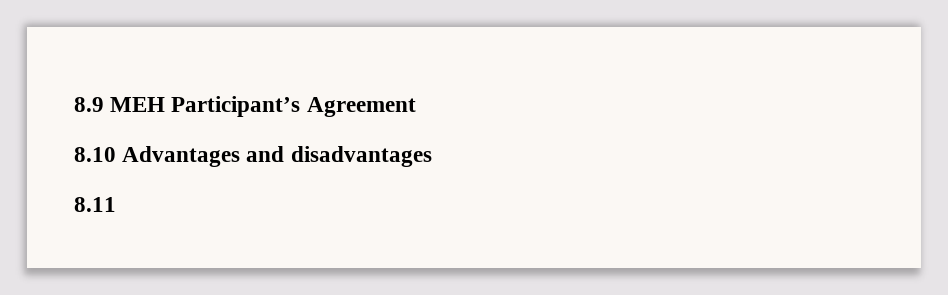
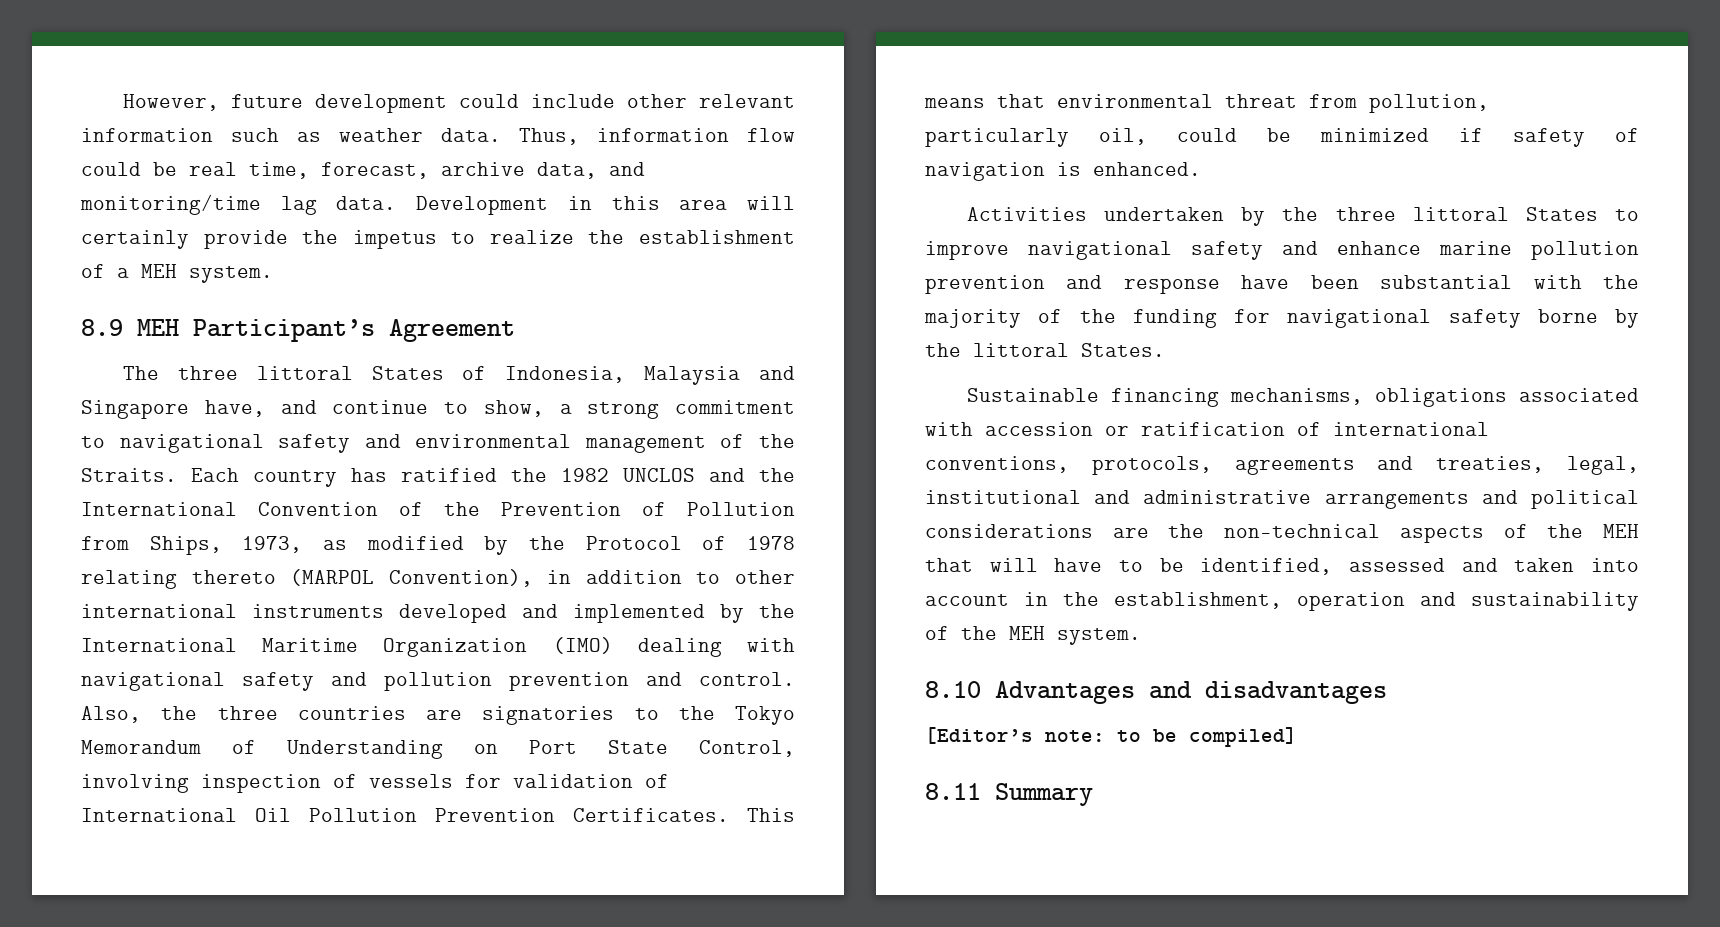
+ However, future development could include other relevant information such as weather data. Thus, information flow could be real time, forecast, archive data, and monitoring/time lag data. Development in this area will certainly provide the impetus to realize the establishment of a MEH system.
  8.9 MEH Participant’s Agreement
+ The three littoral States of Indonesia, Malaysia and Singapore have, and continue to show, a strong commitment to navigational safety and environmental management of the Straits. Each country has ratified the 1982 UNCLOS and the International Convention of the Prevention of Pollution from Ships, 1973, as modified by the Protocol of 1978 relating thereto (MARPOL Convention), in addition to other international instruments developed and implemented by the International Maritime Organization (IMO) dealing with navigational safety and pollution prevention and control. Also, the three countries are signatories to the Tokyo Memorandum of Understanding on Port State Control, involving inspection of vessels for validation of International Oil Pollution Prevention Certificates. This means that environmental threat from pollution, particularly oil, could be minimized if safety of navigation is enhanced.
+ Activities undertaken by the three littoral States to improve navigational safety and enhance marine pollution prevention and response have been substantial with the majority of the funding for navigational safety borne by the littoral States.
+ Sustainable financing mechanisms, obligations associated with accession or ratification of international conventions, protocols, agreements and treaties, legal, institutional and administrative arrangements and political considerations are the non-technical aspects of the MEH that will have to be identified, assessed and taken into account in the establishment, operation and sustainability of the MEH system.
+ [Editor’s note: to be compiled]
- 8.11
+ 8.11 Summary

